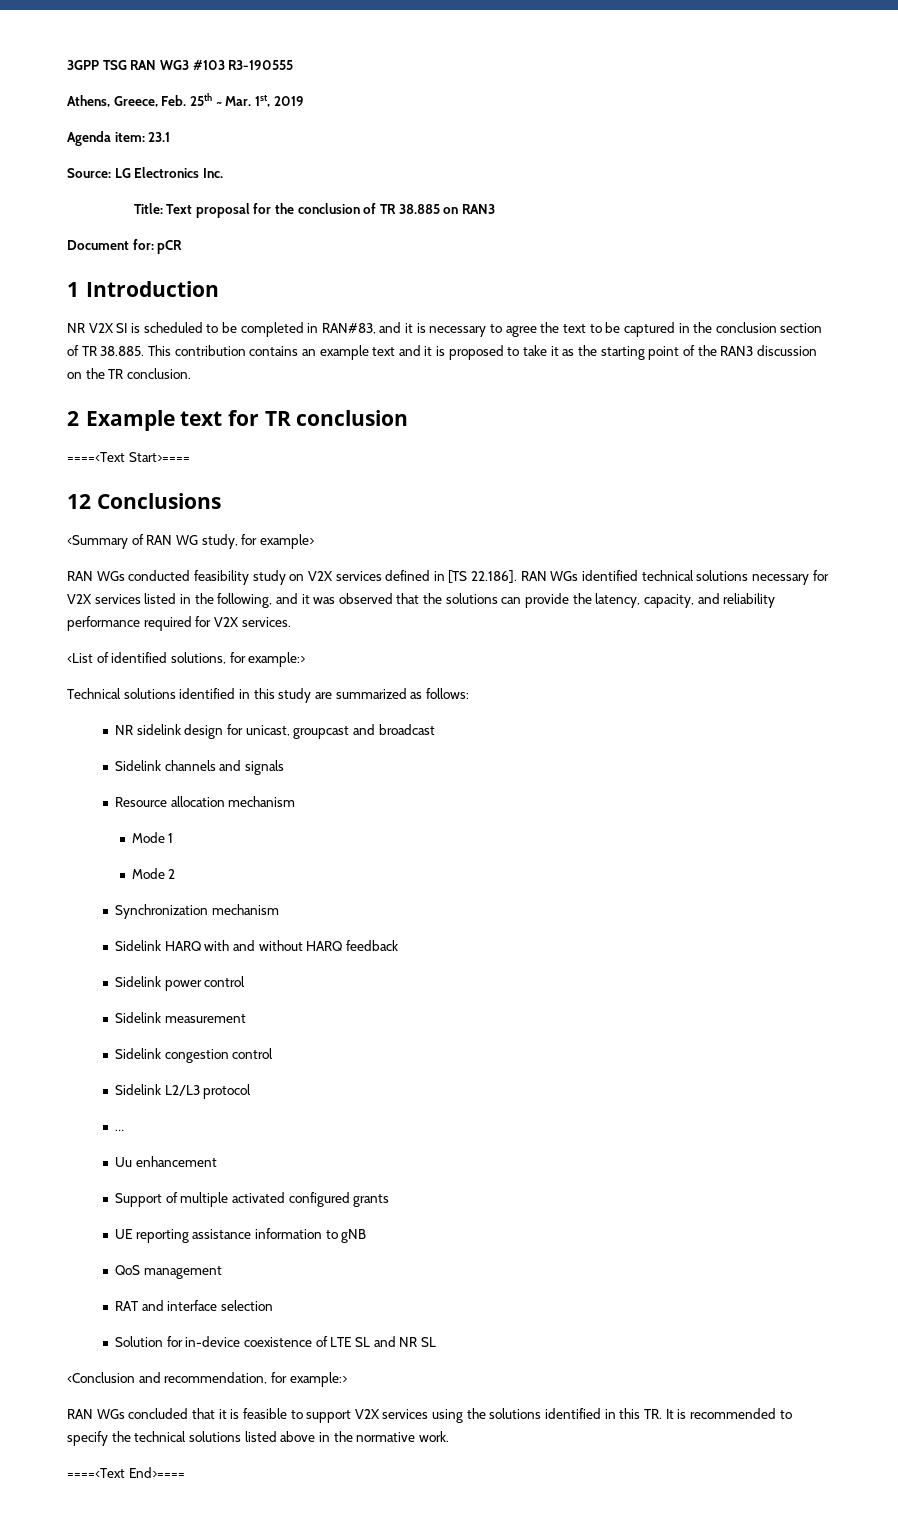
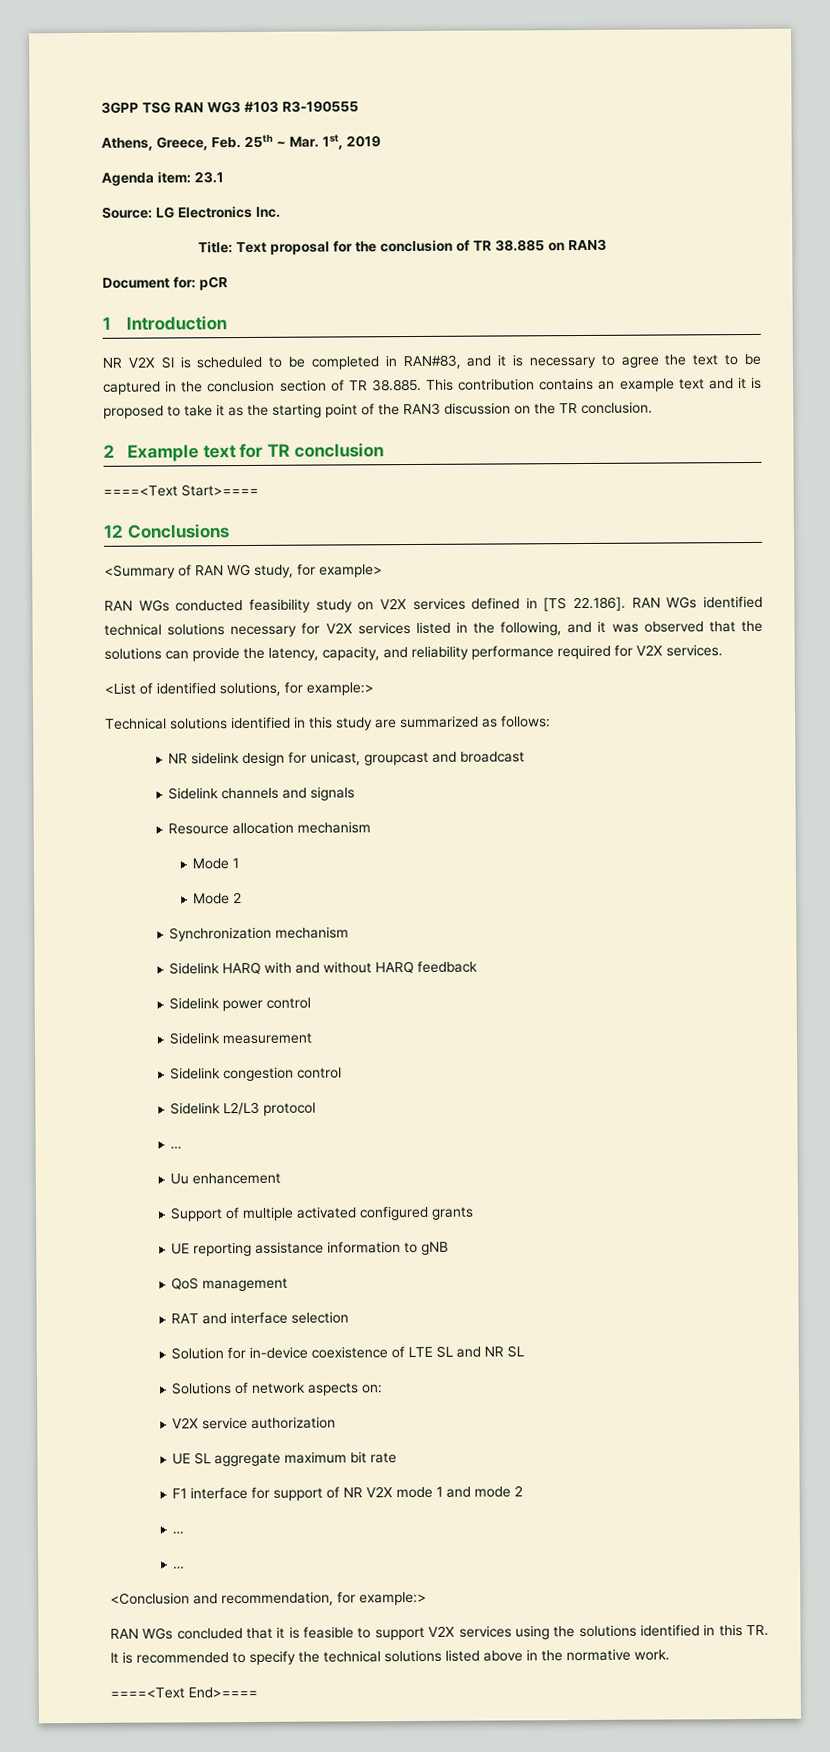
+ Solutions of network aspects on:
+ V2X service authorization
+ UE SL aggregate maximum bit rate
+ F1 interface for support of NR V2X mode 1 and mode 2
+ …
+ …

